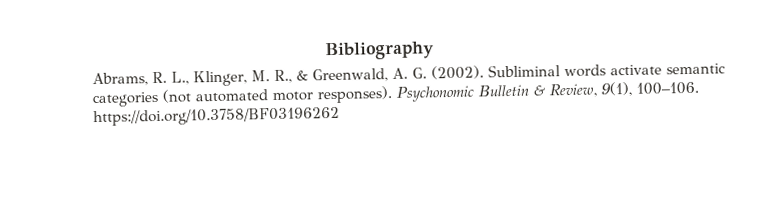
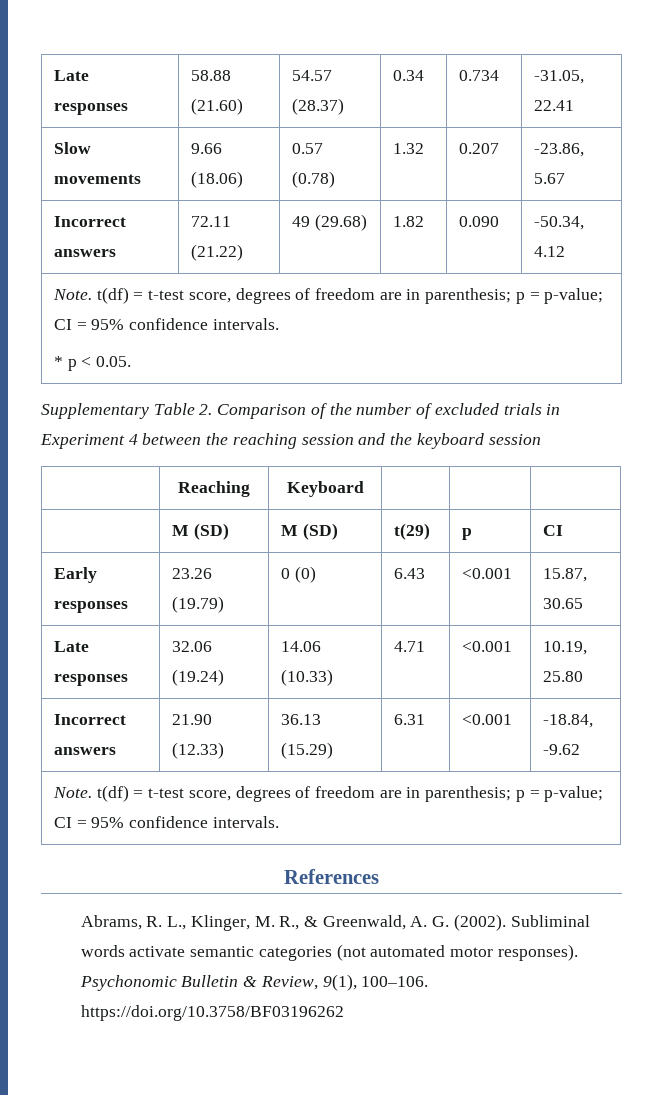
- Bibliography
+ Late responses | 58.88 (21.60) | 54.57 (28.37) | 0.34 | 0.734 | -31.05, 22.41
+ Slow movements | 9.66 (18.06) | 0.57 (0.78) | 1.32 | 0.207 | -23.86, 5.67
+ Incorrect answers | 72.11 (21.22) | 49 (29.68) | 1.82 | 0.090 | -50.34, 4.12
+ Note. t(df) = t-test score, degrees of freedom are in parenthesis; p = p-value; CI = 95% confidence intervals.
+ * p < 0.05.
+ Supplementary Table 2. Comparison of the number of excluded trials in Experiment 4 between the reaching session and the keyboard session
+ | Reaching | Keyboard | | |
+ | M (SD) | M (SD) | t(29) | p | CI
+ Early responses | 23.26 (19.79) | 0 (0) | 6.43 | <0.001 | 15.87, 30.65
+ Late responses | 32.06 (19.24) | 14.06 (10.33) | 4.71 | <0.001 | 10.19, 25.80
+ Incorrect answers | 21.90 (12.33) | 36.13 (15.29) | 6.31 | <0.001 | -18.84, -9.62
+ Note. t(df) = t-test score, degrees of freedom are in parenthesis; p = p-value; CI = 95% confidence intervals.
+ References

